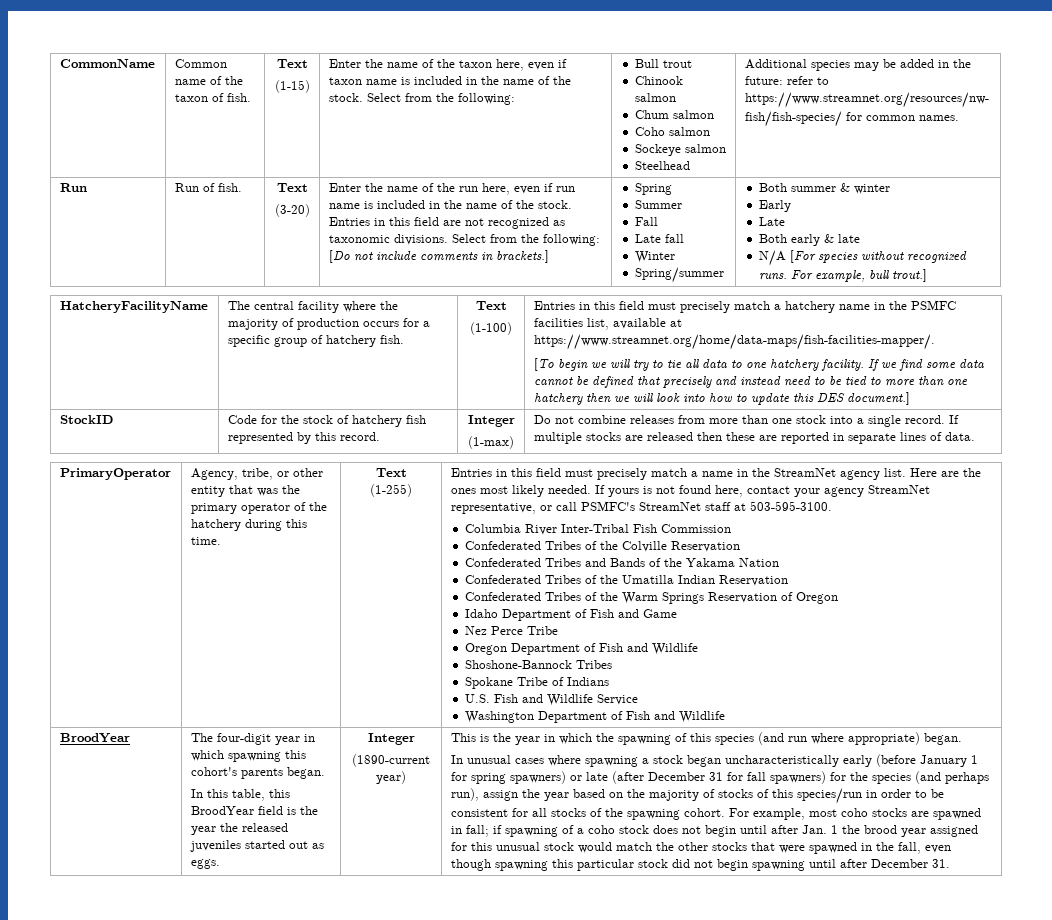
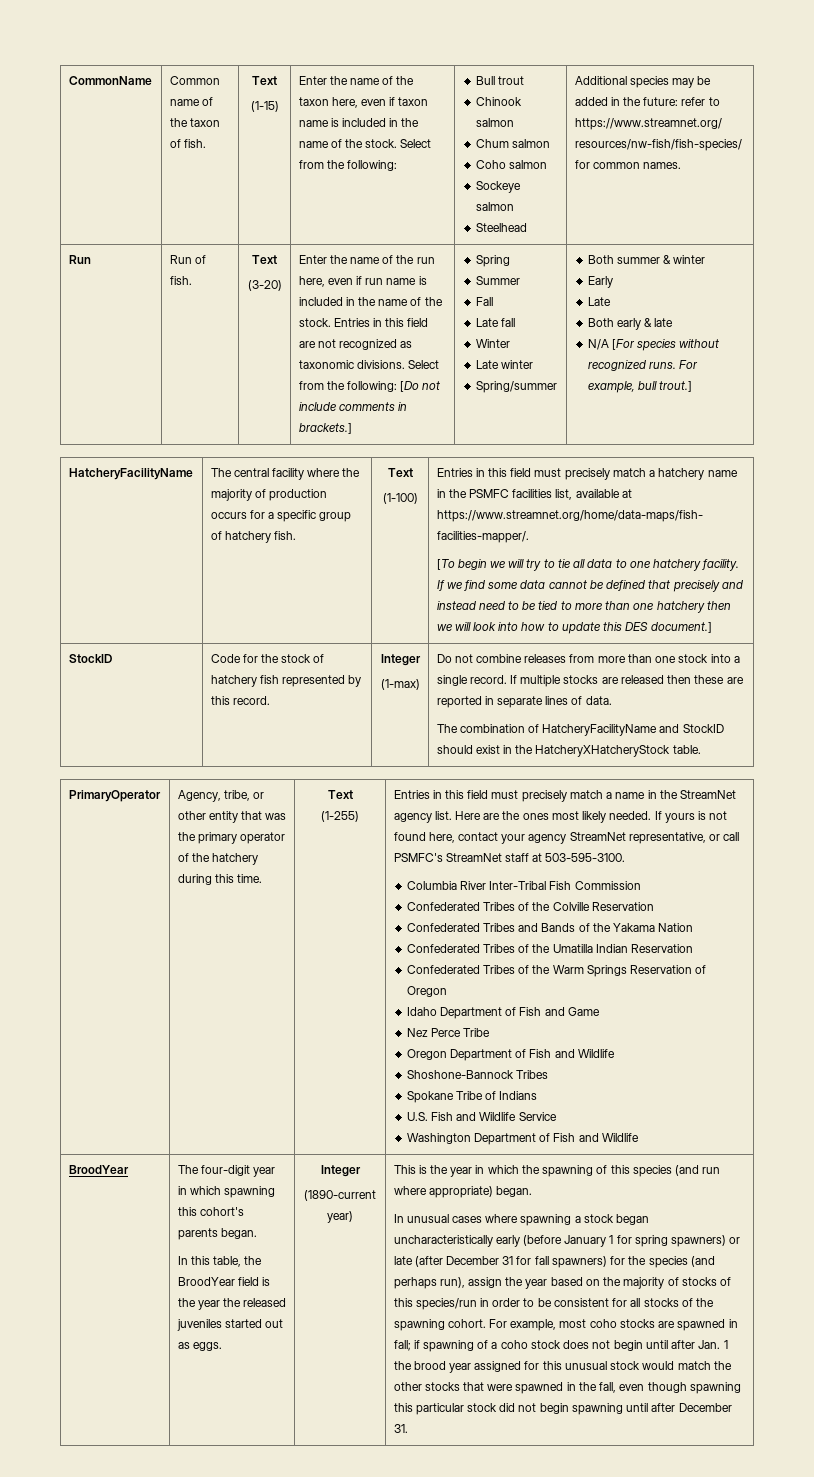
+ Late winter
+ The combination of HatcheryFacilityName and StockID should exist in the HatcheryXHatcheryStock table.
- In this table, this BroodYear field is the year the released juveniles started out as eggs.
+ In this table, the BroodYear field is the year the released juveniles started out as eggs.

